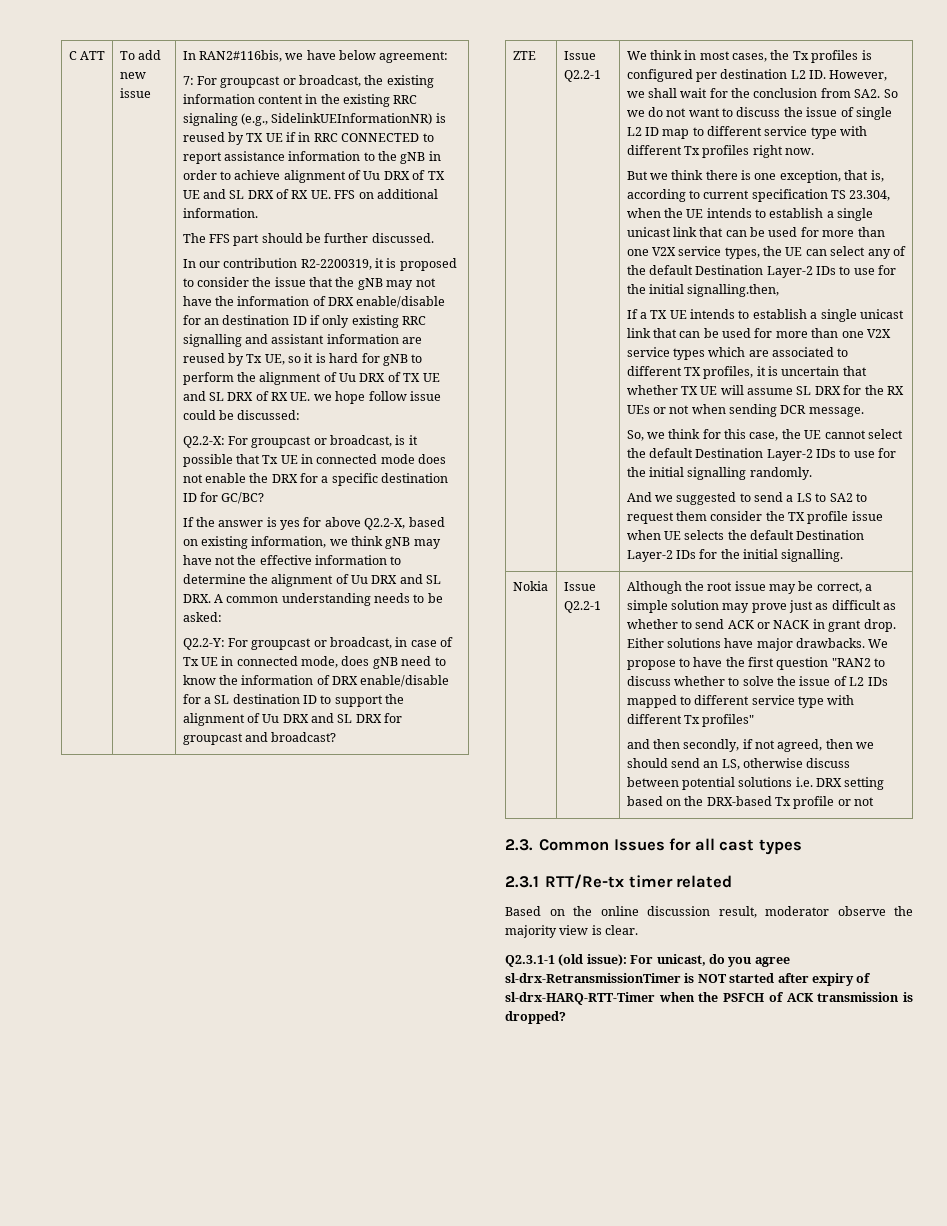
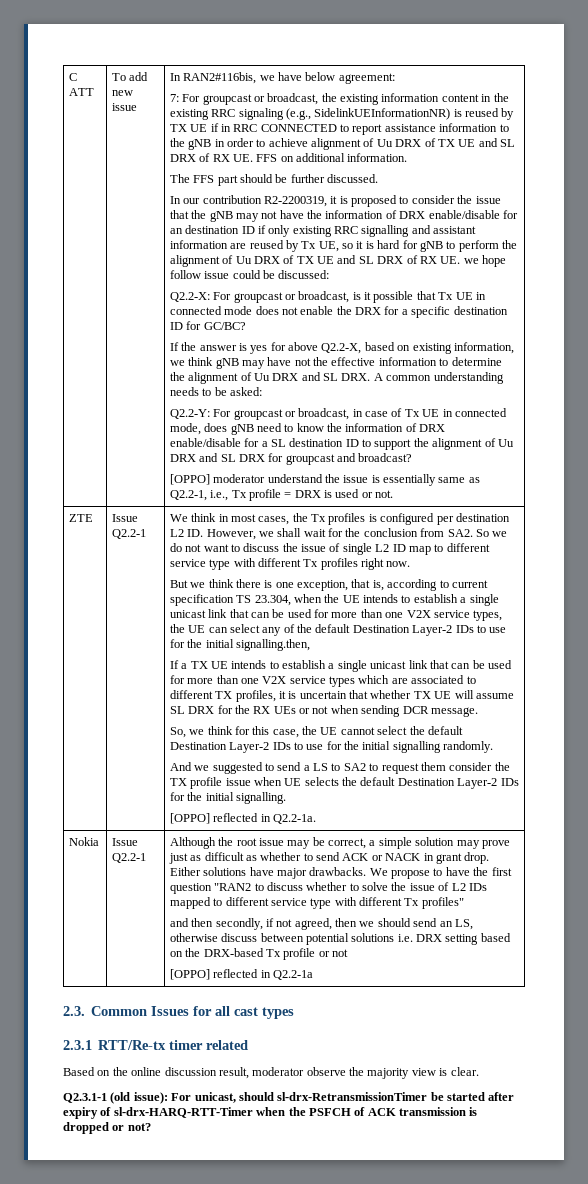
+ [OPPO] moderator understand the issue is essentially same as Q2.2-1, i.e., Tx profile = DRX is used or not.
+ [OPPO] reflected in Q2.2-1a.
+ [OPPO] reflected in Q2.2-1a
- Q2.3.1-1 (old issue): For unicast, do you agree sl-drx-RetransmissionTimer is NOT started after expiry of sl-drx-HARQ-RTT-Timer when the PSFCH of ACK transmission is dropped?
+ Q2.3.1-1 (old issue): For unicast, should sl-drx-RetransmissionTimer be started after expiry of sl-drx-HARQ-RTT-Timer when the PSFCH of ACK transmission is dropped or not?

